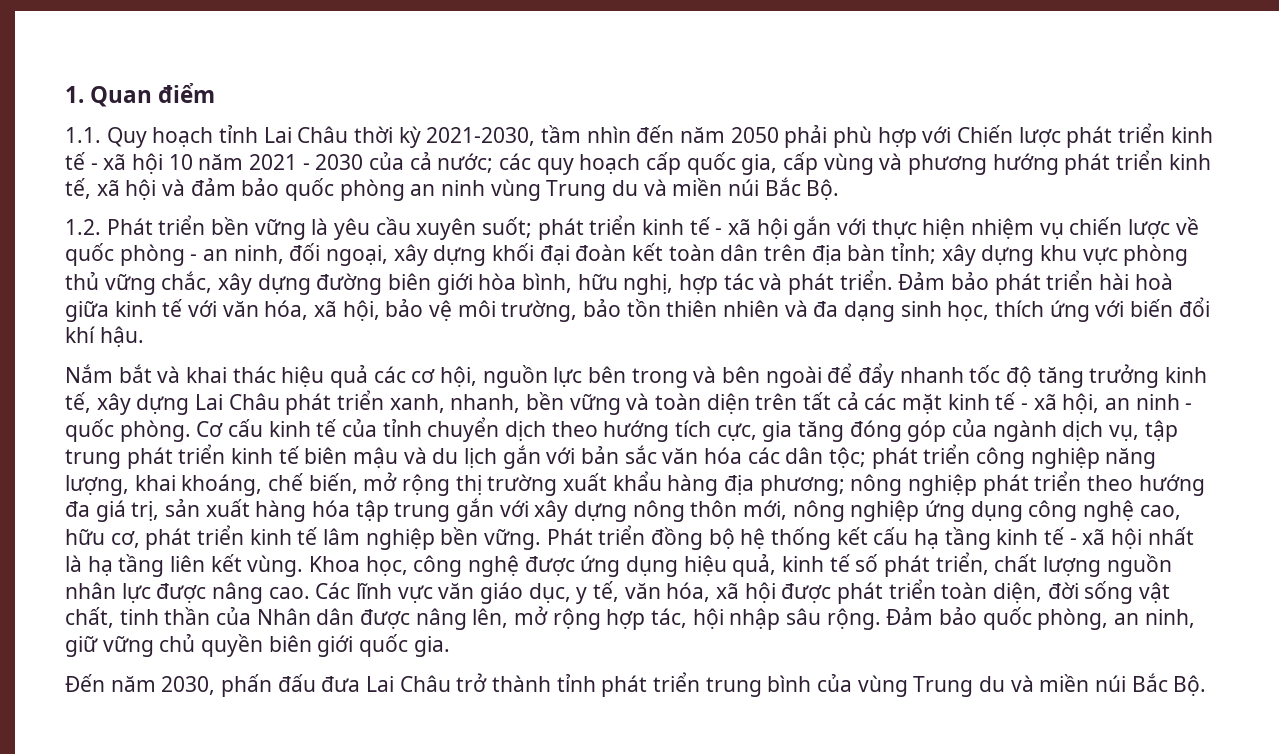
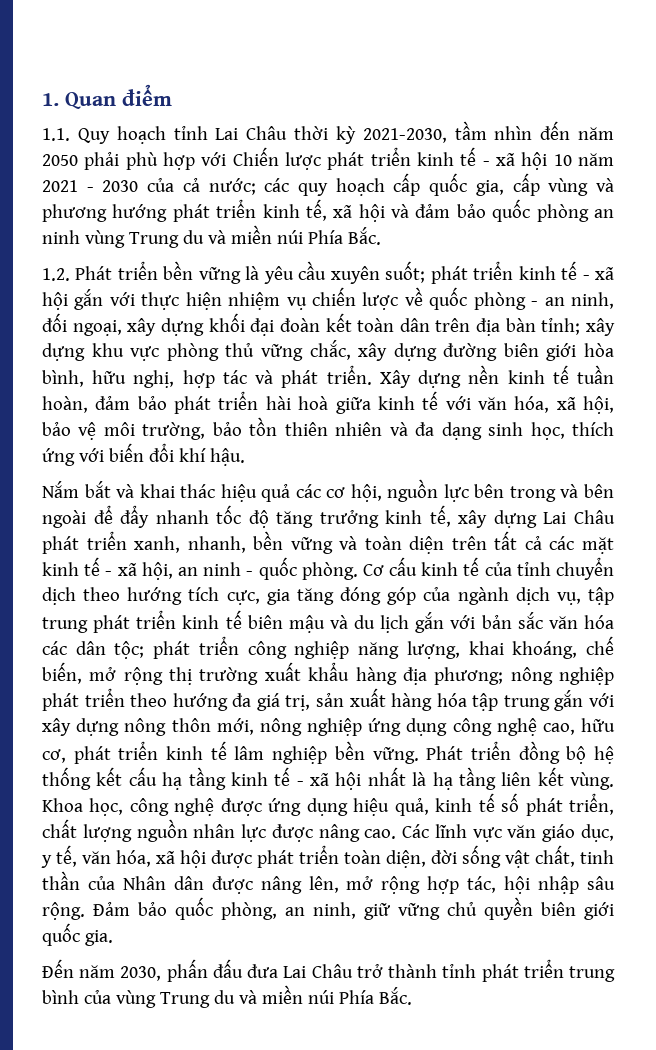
- các quy hoạch cấp quốc gia, cấp vùng và phương hướng phát triển kinh tế, xã hội và đảm bảo quốc phòng an ninh vùng Trung du và miền núi Bắc Bộ.
+ các quy hoạch cấp quốc gia, cấp vùng và phương hướng phát triển kinh tế, xã hội và đảm bảo quốc phòng an ninh vùng Trung du và miền núi Phía Bắc.
- Đảm bảo phát triển hài hoà giữa kinh tế với văn hóa, xã hội, bảo vệ môi trường, bảo tồn thiên nhiên và đa dạng sinh học, thích ứng với biến đổi khí hậu.
+ Xây dựng nền kinh tế tuần hoàn, đảm bảo phát triển hài hoà giữa kinh tế với văn hóa, xã hội, bảo vệ môi trường, bảo tồn thiên nhiên và đa dạng sinh học, thích ứng với biến đổi khí hậu.
- Đến năm 2030, phấn đấu đưa Lai Châu trở thành tỉnh phát triển trung bình của vùng Trung du và miền núi Bắc Bộ.
+ Đến năm 2030, phấn đấu đưa Lai Châu trở thành tỉnh phát triển trung bình của vùng Trung du và miền núi Phía Bắc.

